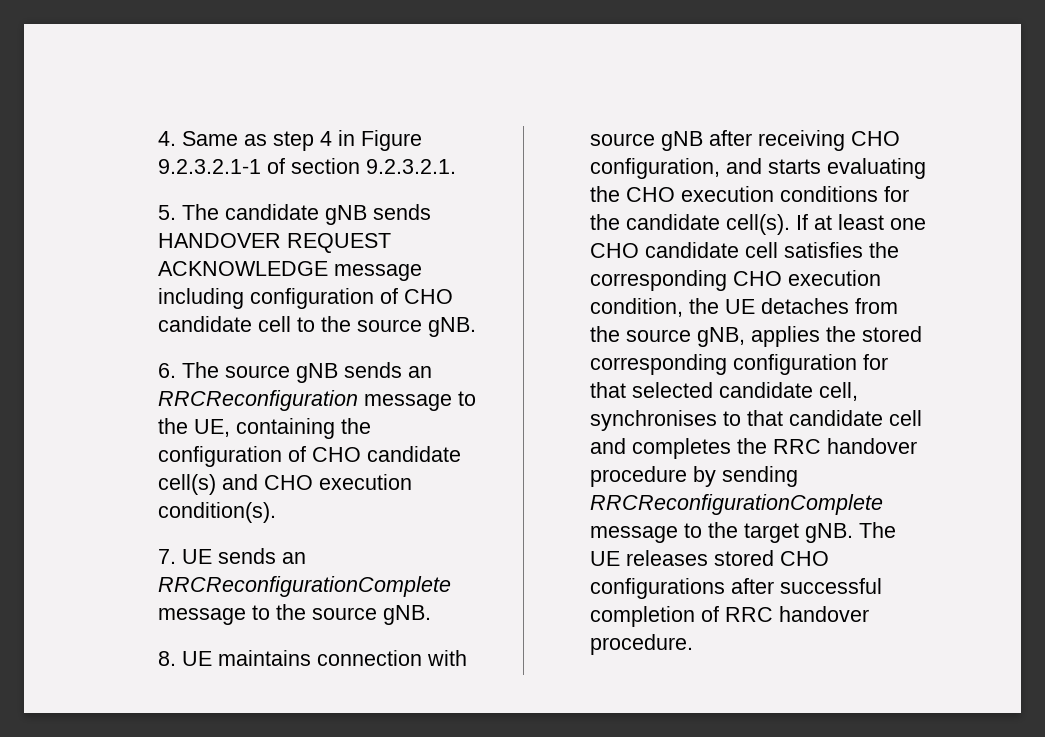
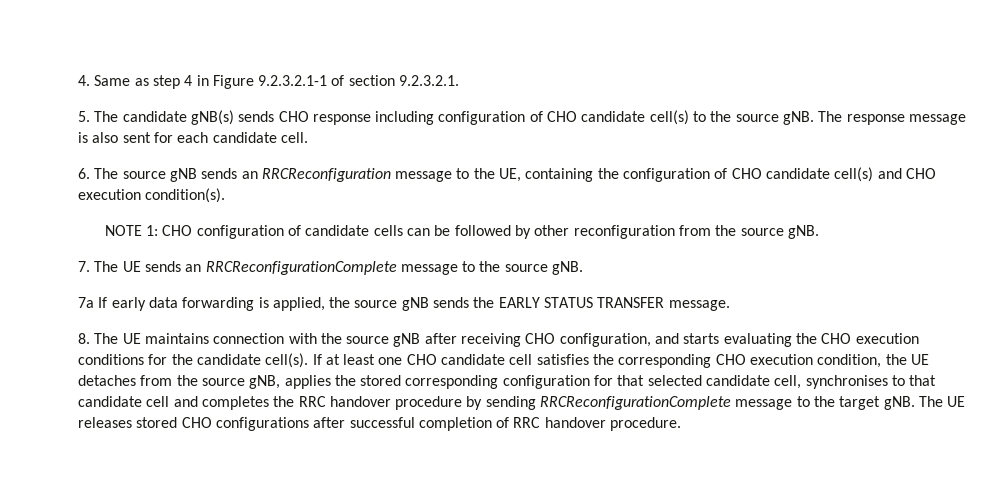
- 5. The candidate gNB sends HANDOVER REQUEST ACKNOWLEDGE message including configuration of CHO candidate cell to the source gNB.
+ 5. The candidate gNB(s) sends CHO response including configuration of CHO candidate cell(s) to the source gNB. The response message is also sent for each candidate cell.
+ NOTE 1: CHO configuration of candidate cells can be followed by other reconfiguration from the source gNB.
- 7. UE sends an RRCReconfigurationComplete message to the source gNB.
+ 7. The UE sends an RRCReconfigurationComplete message to the source gNB.
+ 7a If early data forwarding is applied, the source gNB sends the EARLY STATUS TRANSFER message.
- 8. UE maintains connection with source gNB after receiving CHO configuration, and starts evaluating the CHO execution conditions for the candidate cell(s).
+ 8. The UE maintains connection with the source gNB after receiving CHO configuration, and starts evaluating the CHO execution conditions for the candidate cell(s).

